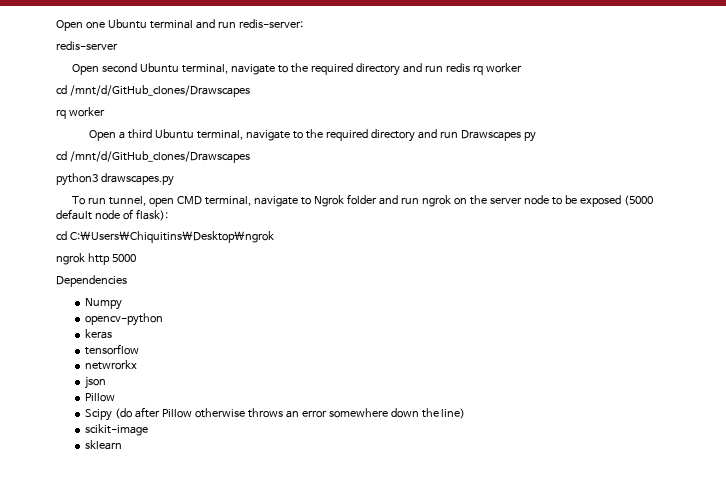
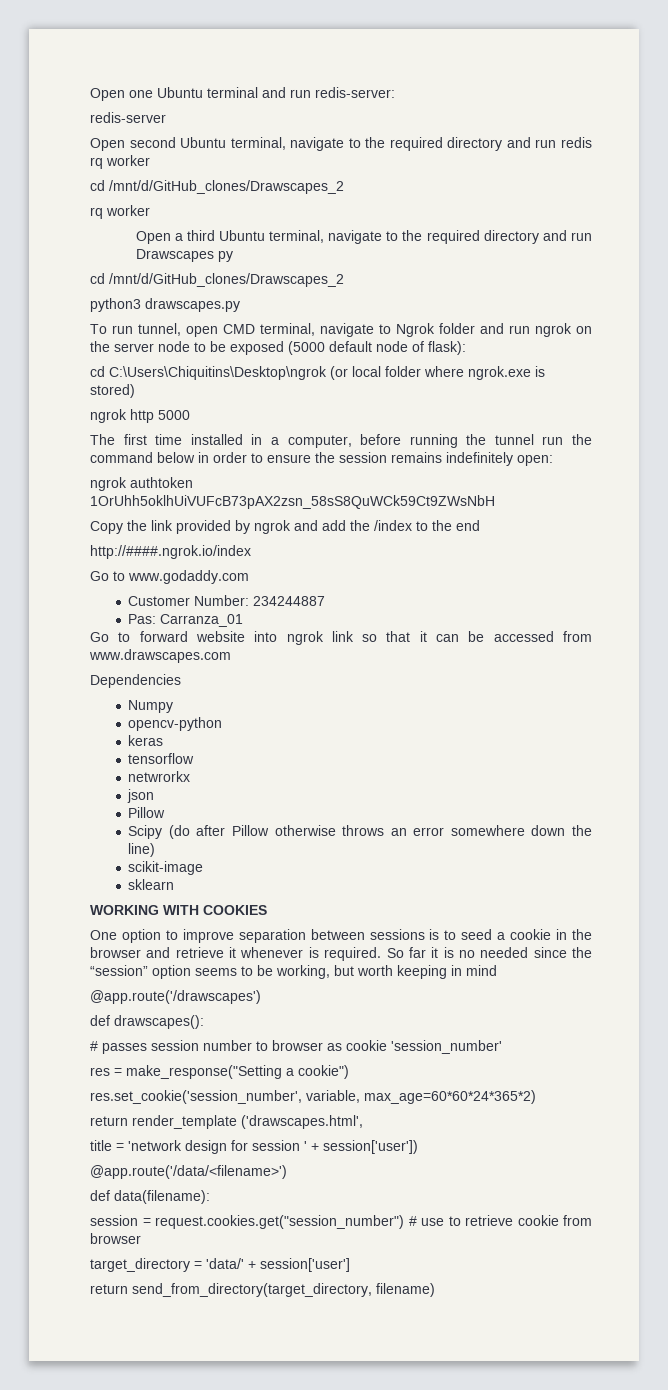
  Open second Ubuntu terminal, navigate to the required directory and run redis rq worker
- cd /mnt/d/GitHub_clones/Drawscapes
+ cd /mnt/d/GitHub_clones/Drawscapes_2
  Open a third Ubuntu terminal, navigate to the required directory and run Drawscapes py
- cd /mnt/d/GitHub_clones/Drawscapes
+ cd /mnt/d/GitHub_clones/Drawscapes_2
- cd C:\Users\Chiquitins\Desktop\ngrok
+ cd C:\Users\Chiquitins\Desktop\ngrok (or local folder where ngrok.exe is stored)
  ngrok http 5000
+ The first time installed in a computer, before running the tunnel run the command below in order to ensure the session remains indefinitely open:
+ ngrok authtoken 1OrUhh5oklhUiVUFcB73pAX2zsn_58sS8QuWCk59Ct9ZWsNbH
+ Copy the link provided by ngrok and add the /index to the end
+ http://####.ngrok.io/index
+ Go to www.godaddy.com
+ Customer Number: 234244887
+ Pas: Carranza_01
+ Go to forward website into ngrok link so that it can be accessed from www.drawscapes.com
+ WORKING WITH COOKIES
+ One option to improve separation between sessions is to seed a cookie in the browser and retrieve it whenever is required. So far it is no needed since the “session” option seems to be working, but worth keeping in mind
+ @app.route('/drawscapes')
+ def drawscapes():
+ # passes session number to browser as cookie 'session_number'
+ res = make_response("Setting a cookie")
+ res.set_cookie('session_number', variable, max_age=60*60*24*365*2)
+ return render_template ('drawscapes.html',
+ title = 'network design for session ' + session['user'])
+ @app.route('/data/<filename>')
+ def data(filename):
+ session = request.cookies.get("session_number") # use to retrieve cookie from browser
+ target_directory = 'data/' + session['user']
+ return send_from_directory(target_directory, filename)

